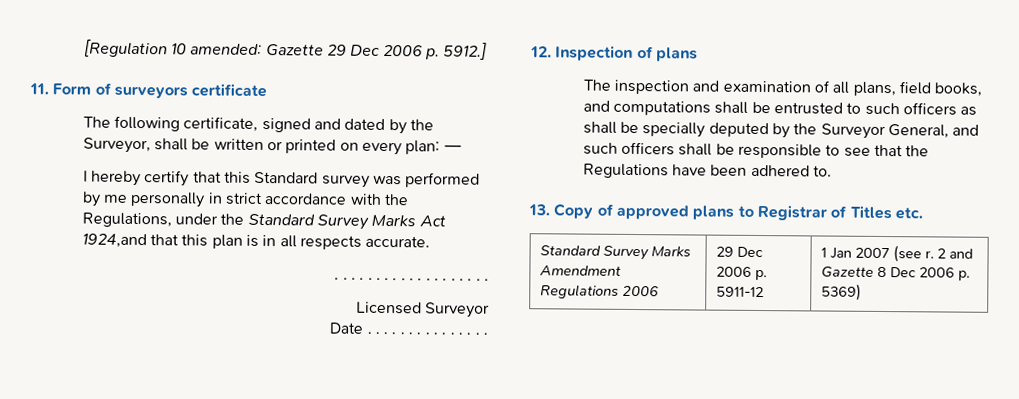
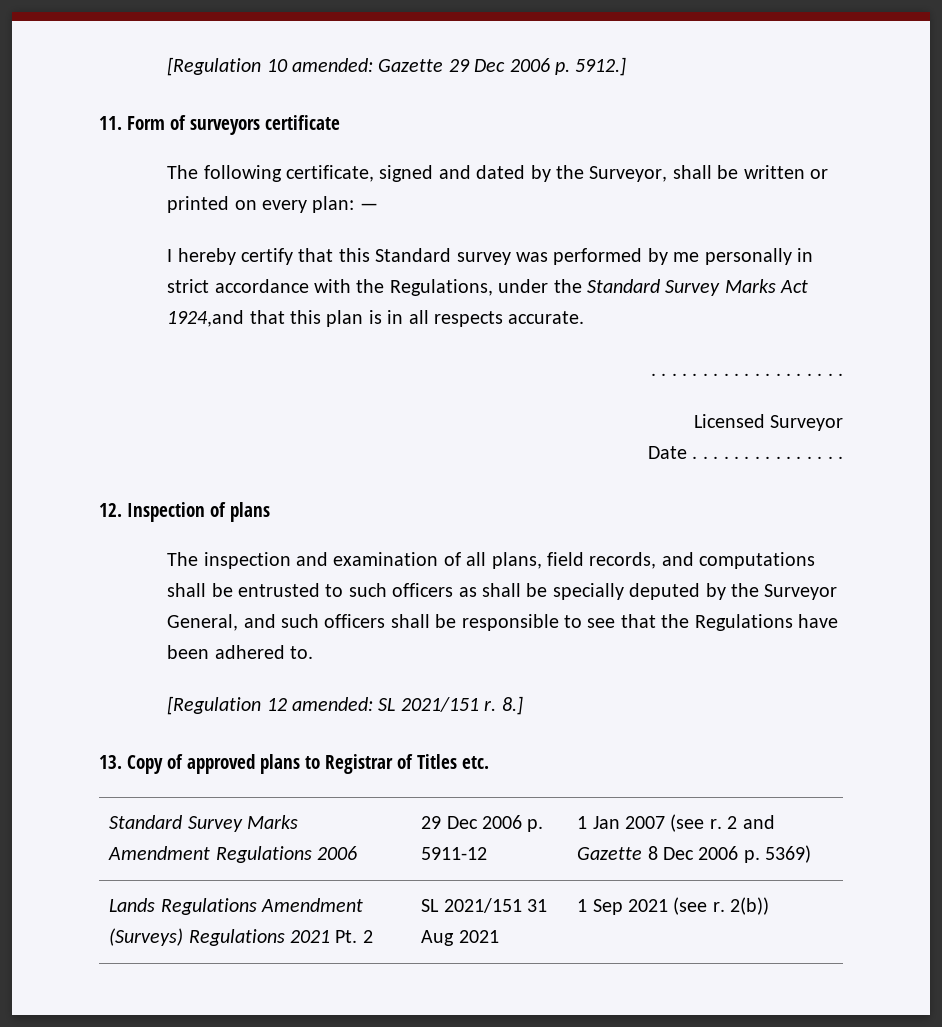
- The inspection and examination of all plans, field books, and computations shall be entrusted to such officers as shall be specially deputed by the Surveyor General, and such officers shall be responsible to see that the Regulations have been adhered to.
+ The inspection and examination of all plans, field records, and computations shall be entrusted to such officers as shall be specially deputed by the Surveyor General, and such officers shall be responsible to see that the Regulations have been adhered to.
+ [Regulation 12 amended: SL 2021/151 r. 8.]
+ Lands Regulations Amendment (Surveys) Regulations 2021 Pt. 2 | SL 2021/151 31 Aug 2021 | 1 Sep 2021 (see r. 2(b))

